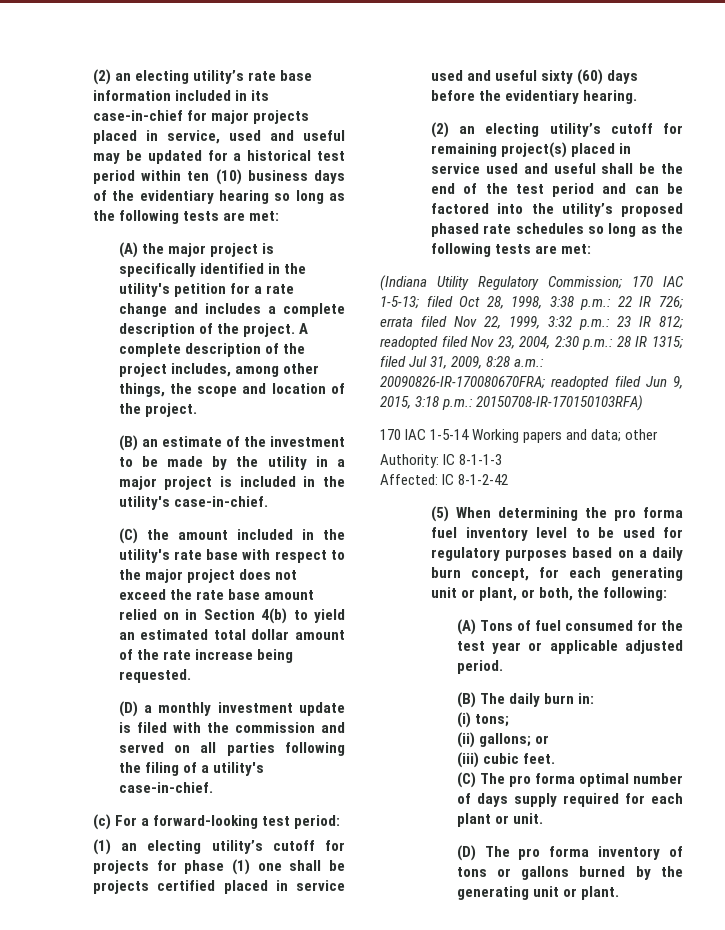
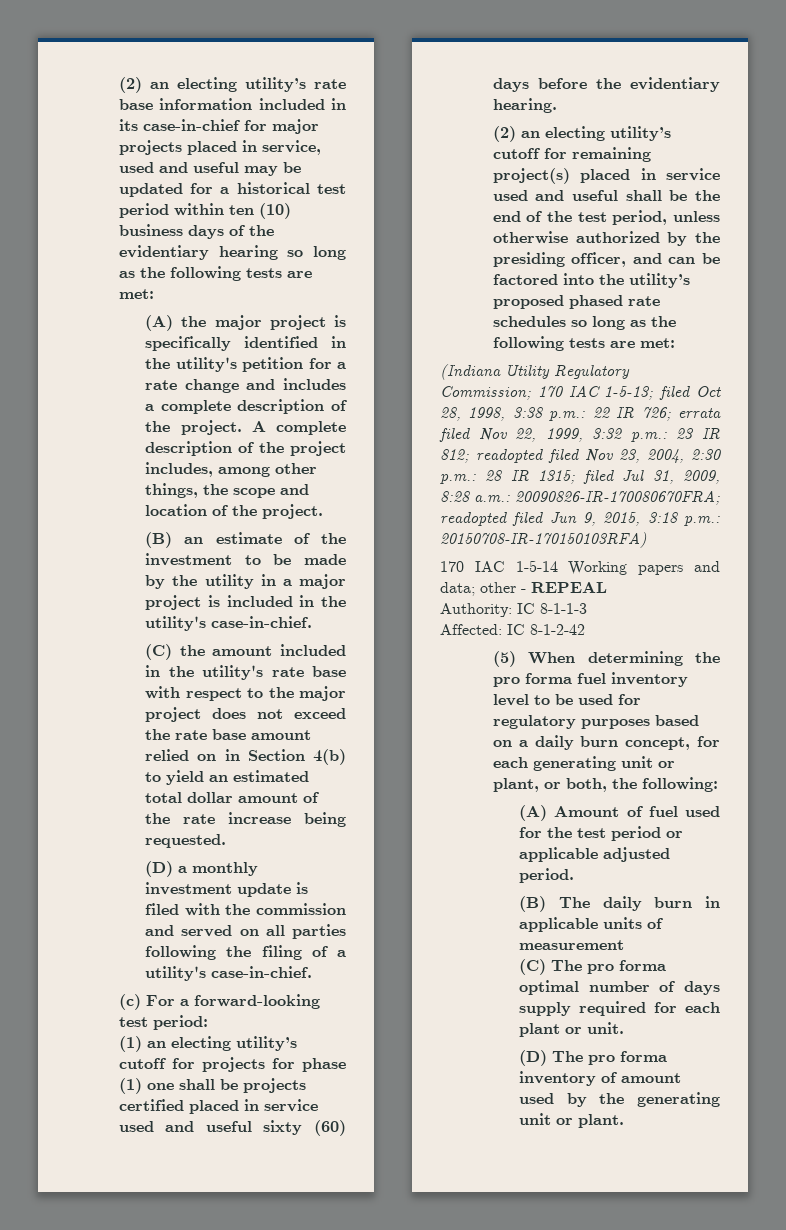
- (2) an electing utility’s cutoff for remaining project(s) placed in service used and useful shall be the end of the test period and can be factored into the utility’s proposed phased rate schedules so long as the following tests are met:
+ (2) an electing utility’s cutoff for remaining project(s) placed in service used and useful shall be the end of the test period, unless otherwise authorized by the presiding officer, and can be factored into the utility’s proposed phased rate schedules so long as the following tests are met:
- 170 IAC 1-5-14 Working papers and data; other
+ 170 IAC 1-5-14 Working papers and data; other - REPEAL
- (A) Tons of fuel consumed for the test year or applicable adjusted period.
+ (A) Amount of fuel used for the test period or applicable adjusted period.
- (B) The daily burn in:
- (i) tons;
- (ii) gallons; or
- (iii) cubic feet.
+ (B) The daily burn in applicable units of measurement
- (D) The pro forma inventory of tons or gallons burned by the generating unit or plant.
+ (D) The pro forma inventory of amount used by the generating unit or plant.

